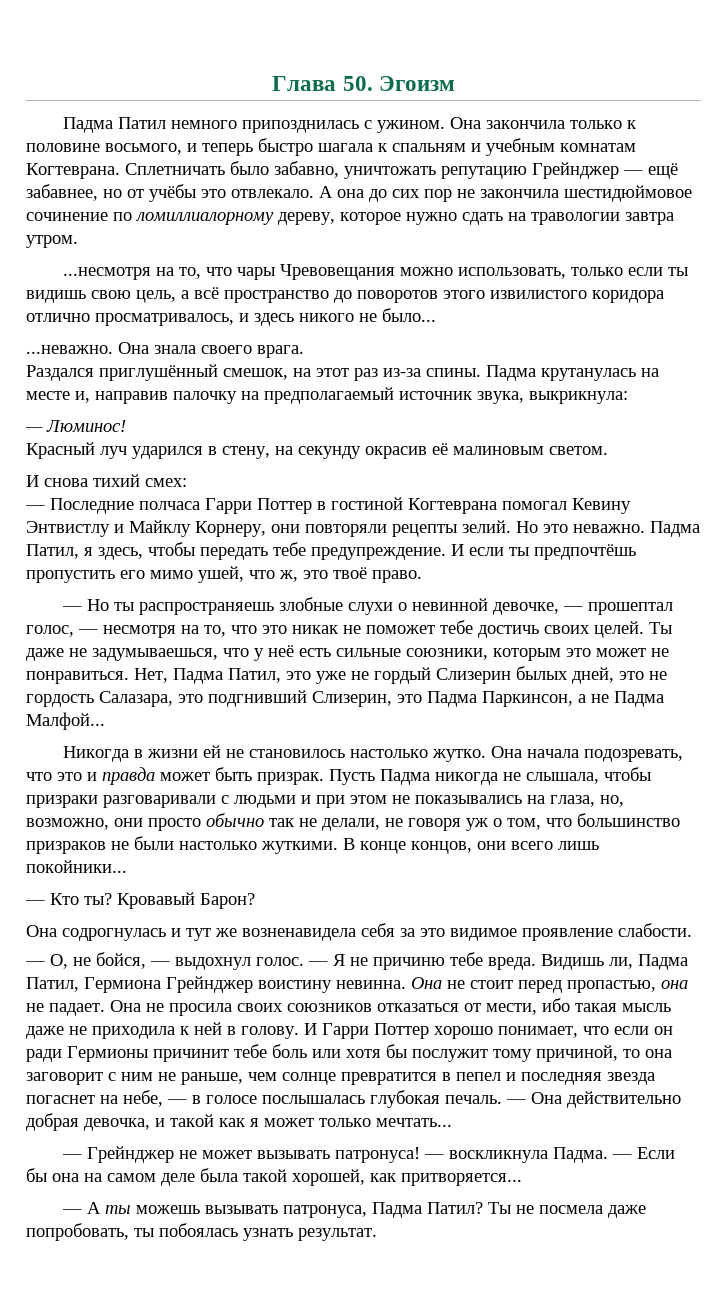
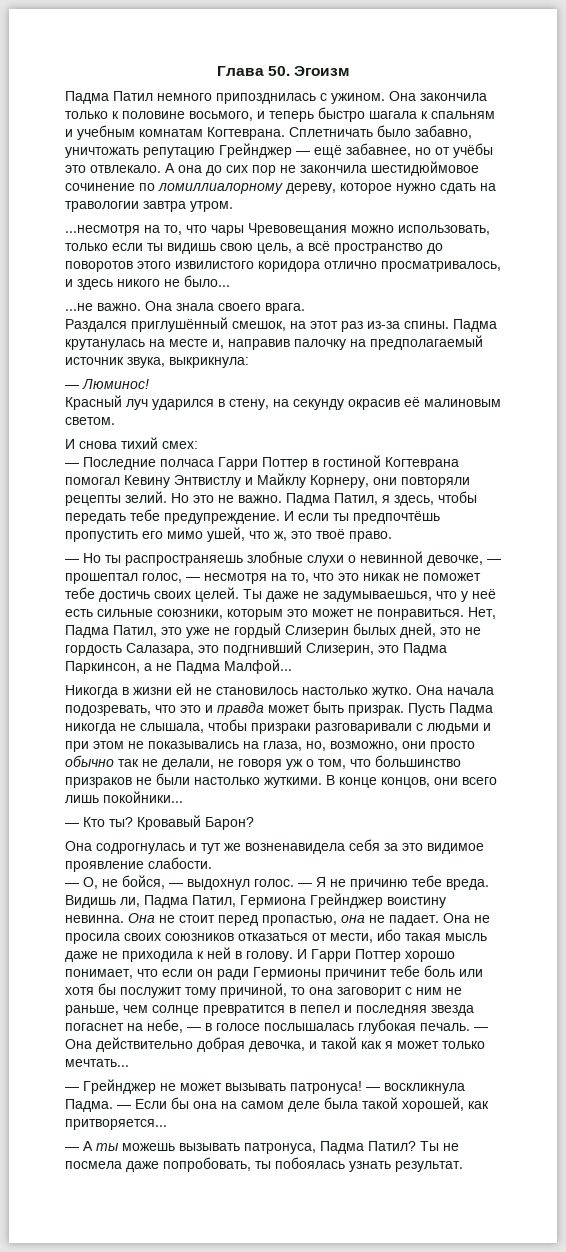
- ...неважно. Она знала своего врага.
+ ...не важно. Она знала своего врага.
- Но это неважно.
+ Но это не важно.

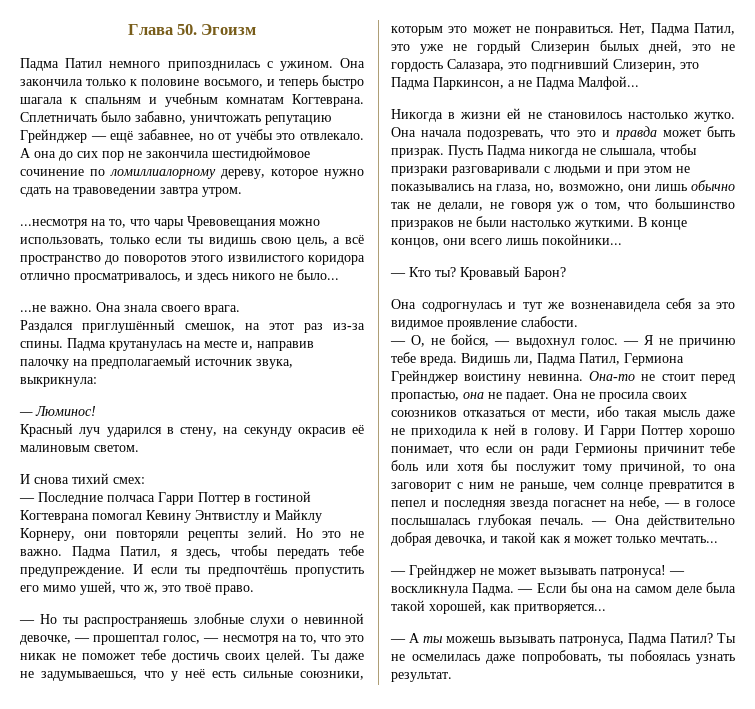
- А она до сих пор не закончила шестидюймовое сочинение по ломиллиалорному дереву, которое нужно сдать на травологии завтра утром.
+ А она до сих пор не закончила шестидюймовое сочинение по ломиллиалорному дереву, которое нужно сдать на травоведении завтра утром.
- Пусть Падма никогда не слышала, чтобы призраки разговаривали с людьми и при этом не показывались на глаза, но, возможно, они просто обычно так не делали, не говоря уж о том, что большинство призраков не были настолько жуткими.
+ Пусть Падма никогда не слышала, чтобы призраки разговаривали с людьми и при этом не показывались на глаза, но, возможно, они лишь обычно так не делали, не говоря уж о том, что большинство призраков не были настолько жуткими.
- Она не стоит перед пропастью, она не падает.
+ Она-то не стоит перед пропастью, она не падает.
- Ты не посмела даже попробовать, ты побоялась узнать результат.
+ Ты не осмелилась даже попробовать, ты побоялась узнать результат.

